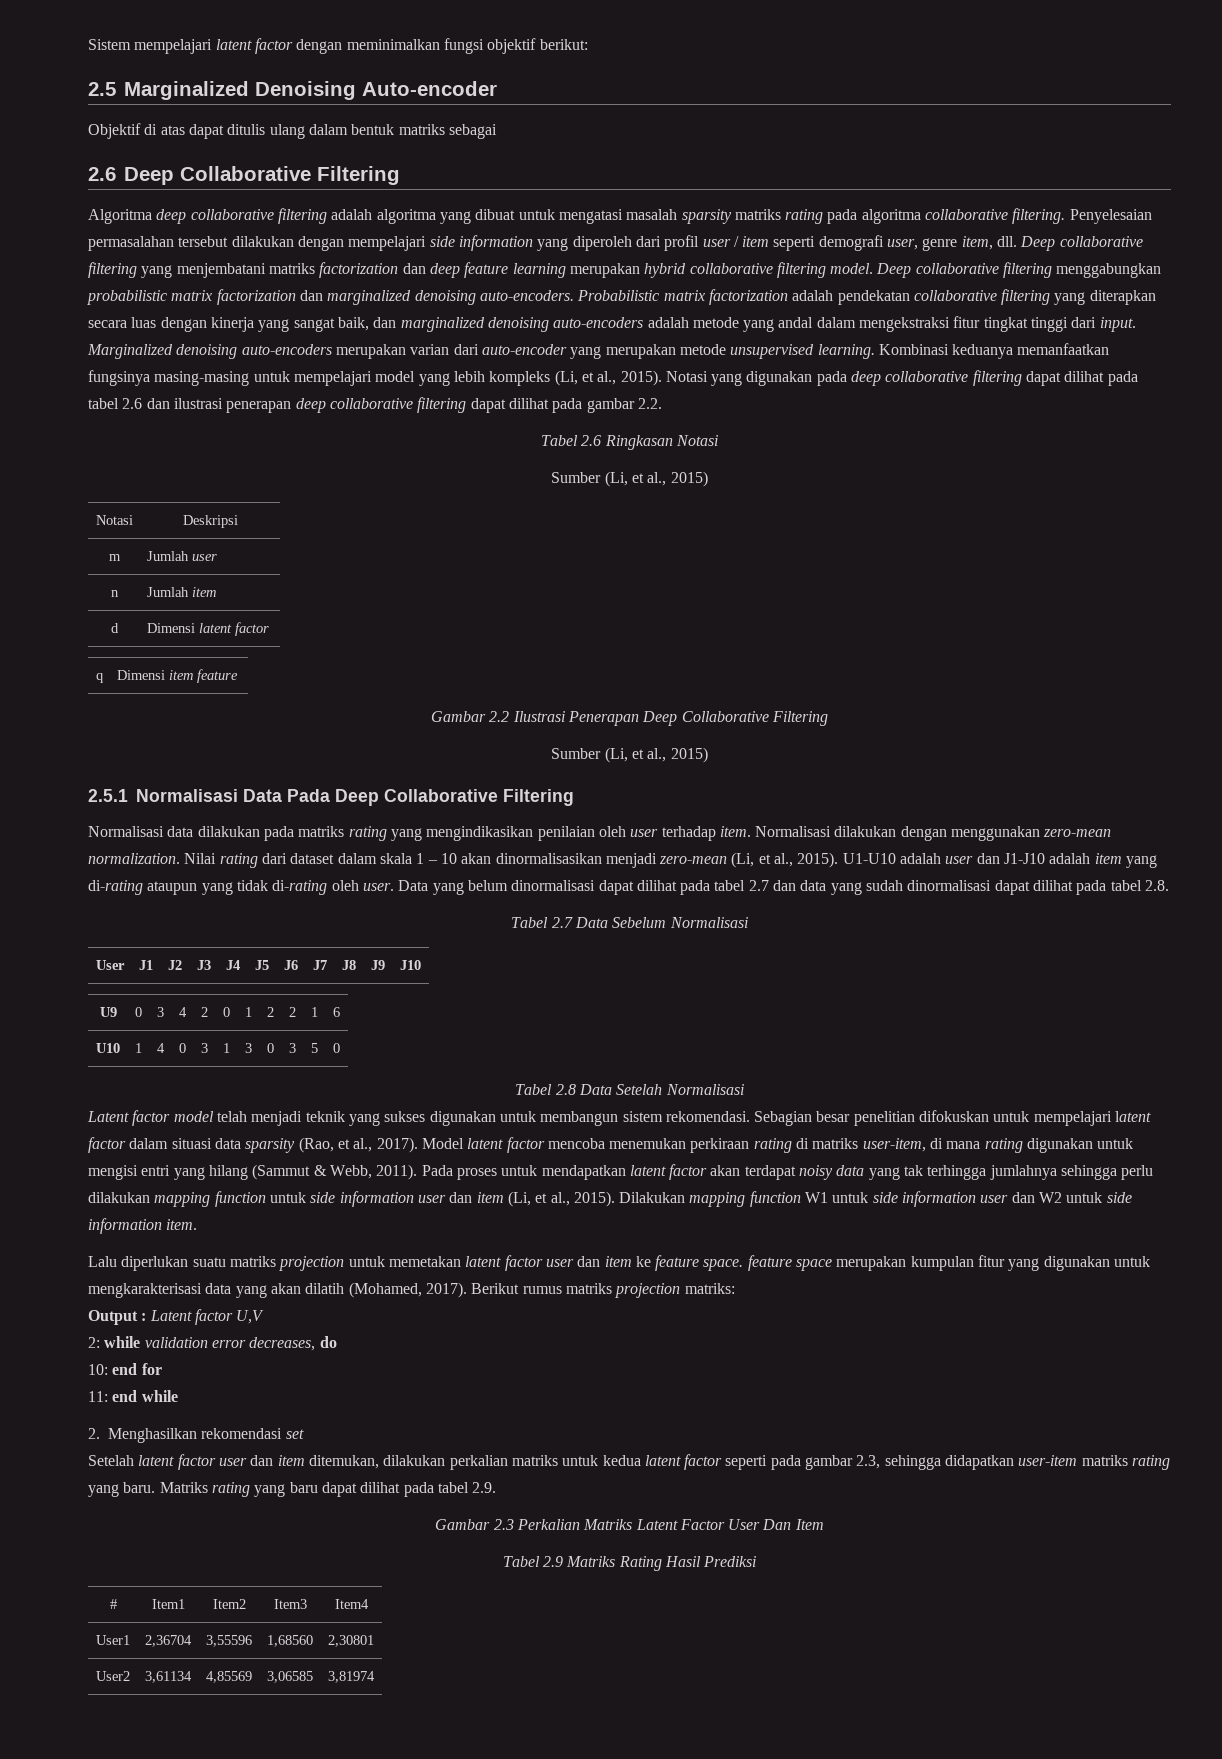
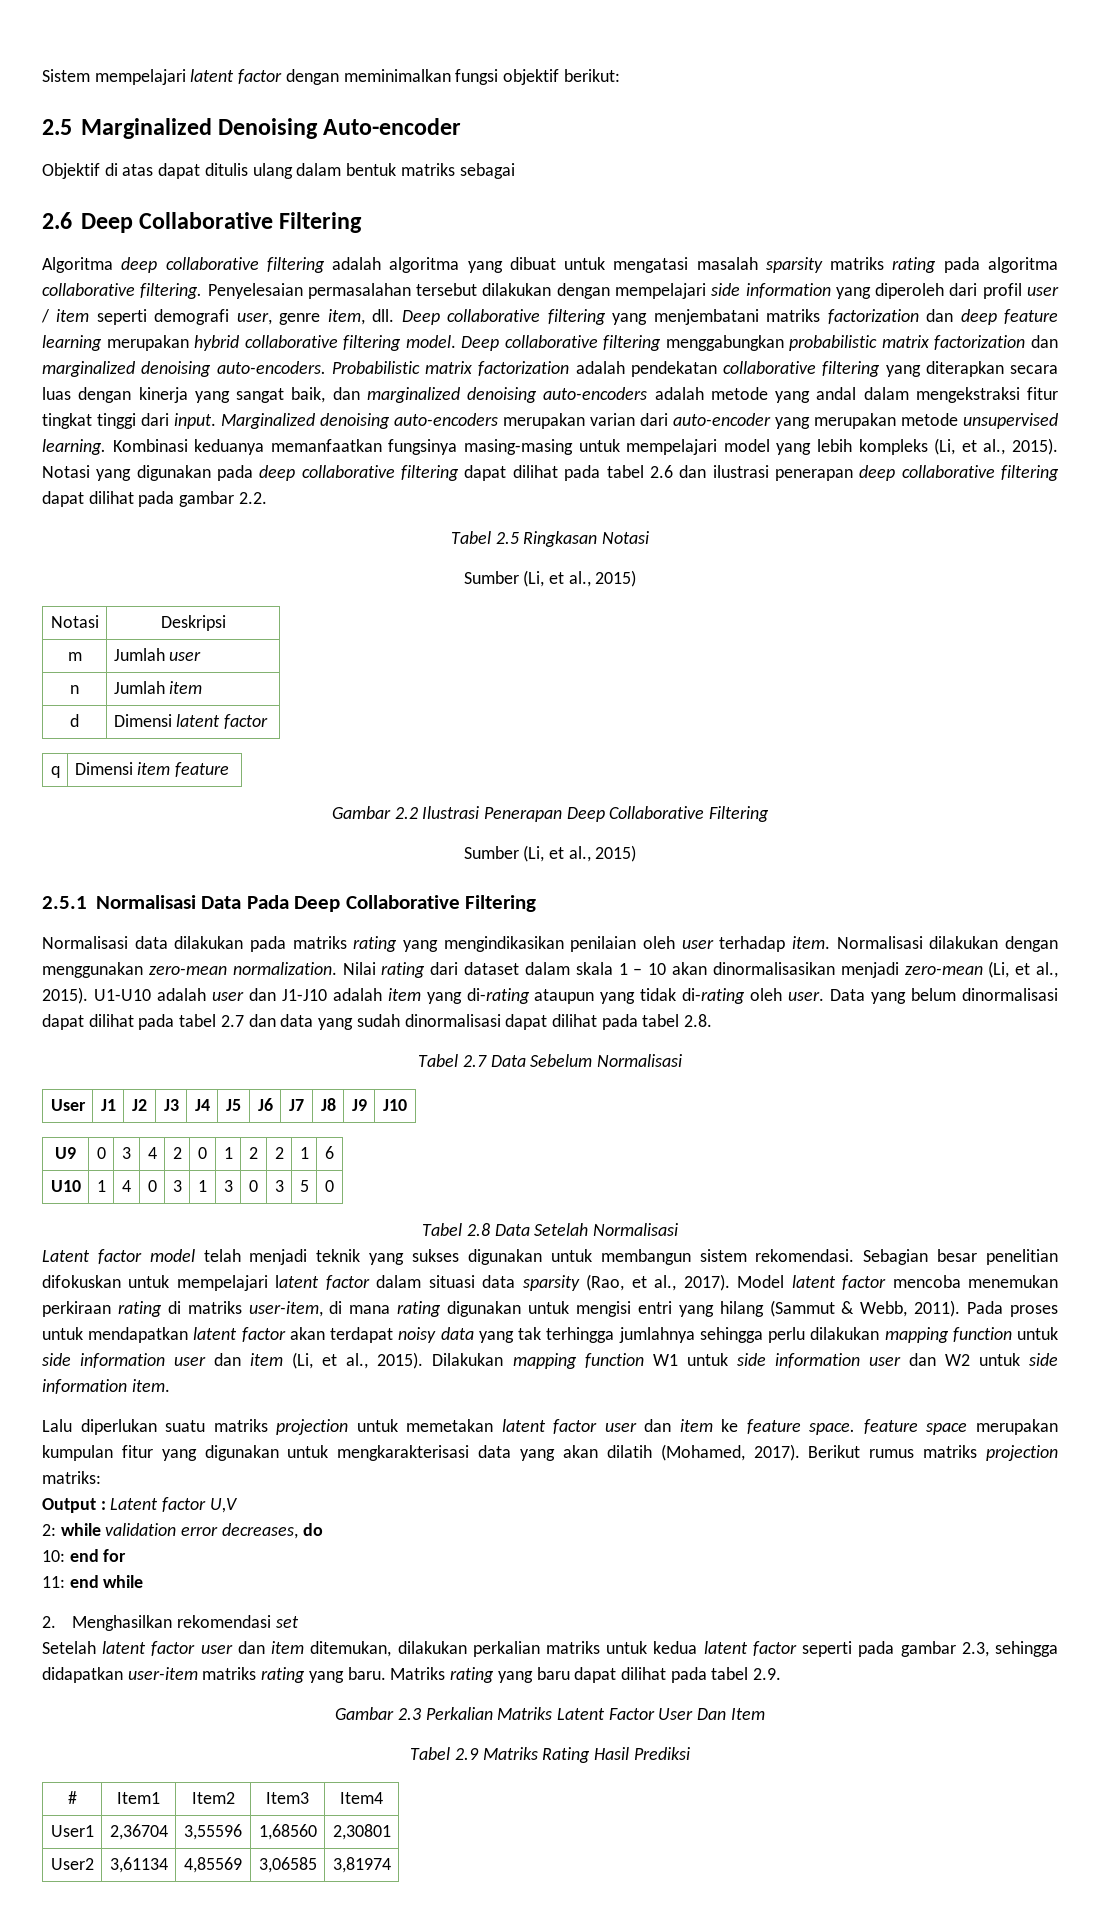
- Tabel 2.6 Ringkasan Notasi
+ Tabel 2.5 Ringkasan Notasi

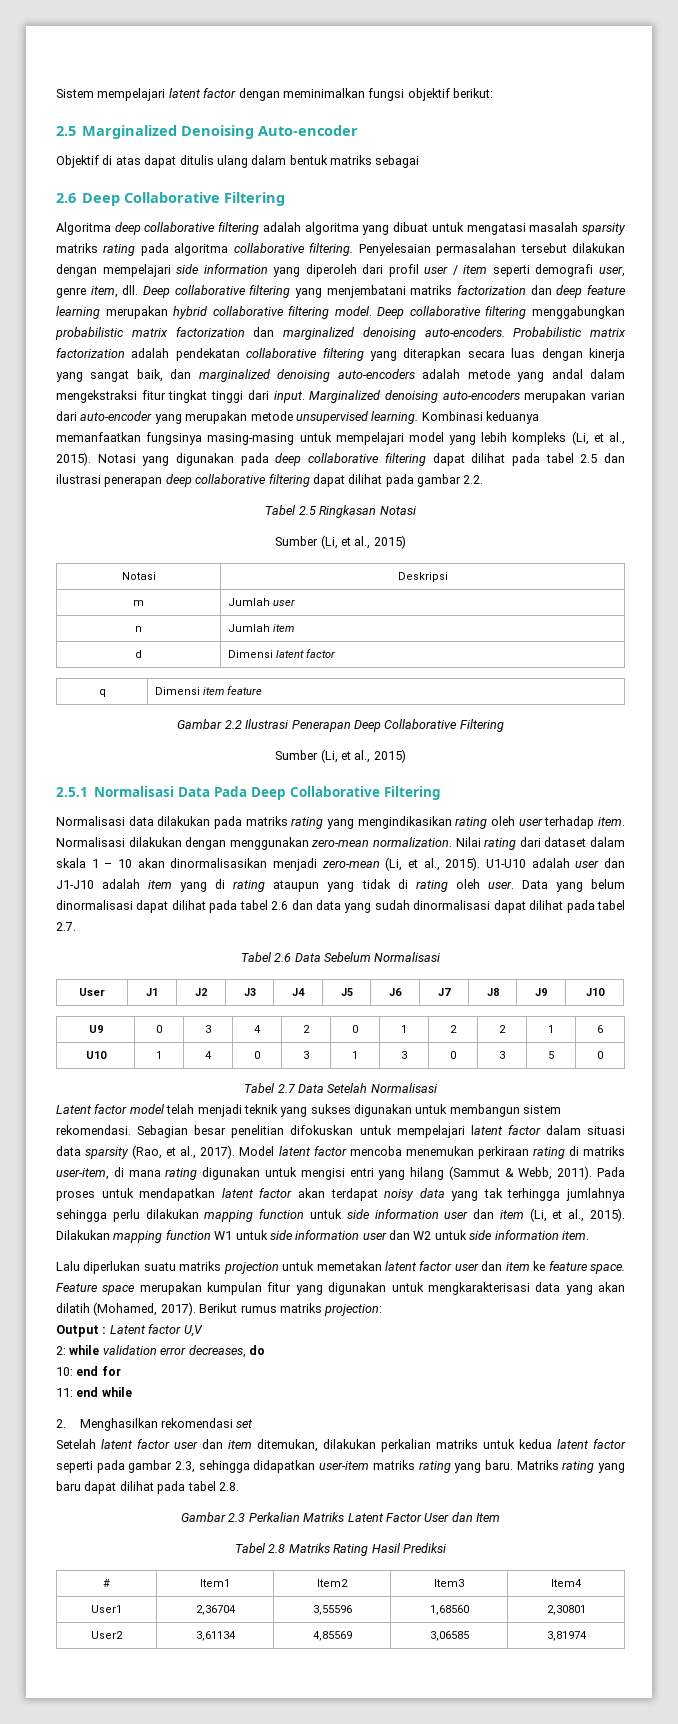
- Notasi yang digunakan pada deep collaborative filtering dapat dilihat pada tabel 2.6 dan ilustrasi penerapan deep collaborative filtering dapat dilihat pada gambar 2.2.
+ Notasi yang digunakan pada deep collaborative filtering dapat dilihat pada tabel 2.5 dan ilustrasi penerapan deep collaborative filtering dapat dilihat pada gambar 2.2.
- Normalisasi data dilakukan pada matriks rating yang mengindikasikan penilaian oleh user terhadap item.
+ Normalisasi data dilakukan pada matriks rating yang mengindikasikan rating oleh user terhadap item.
- U1-U10 adalah user dan J1-J10 adalah item yang di-rating ataupun yang tidak di-rating oleh user.
+ U1-U10 adalah user dan J1-J10 adalah item yang di rating ataupun yang tidak di rating oleh user.
- Data yang belum dinormalisasi dapat dilihat pada tabel 2.7 dan data yang sudah dinormalisasi dapat dilihat pada tabel 2.8.
- Tabel 2.7 Data Sebelum Normalisasi
+ Data yang belum dinormalisasi dapat dilihat pada tabel 2.6 dan data yang sudah dinormalisasi dapat dilihat pada tabel 2.7.
+ Tabel 2.6 Data Sebelum Normalisasi
- Tabel 2.8 Data Setelah Normalisasi
+ Tabel 2.7 Data Setelah Normalisasi
- Lalu diperlukan suatu matriks projection untuk memetakan latent factor user dan item ke feature space. feature space merupakan kumpulan fitur yang digunakan untuk mengkarakterisasi data yang akan dilatih (Mohamed, 2017).
+ Lalu diperlukan suatu matriks projection untuk memetakan latent factor user dan item ke feature space. Feature space merupakan kumpulan fitur yang digunakan untuk mengkarakterisasi data yang akan dilatih (Mohamed, 2017).
- Berikut rumus matriks projection matriks:
+ Berikut rumus matriks projection:
- Matriks rating yang baru dapat dilihat pada tabel 2.9.
+ Matriks rating yang baru dapat dilihat pada tabel 2.8.
- Gambar 2.3 Perkalian Matriks Latent Factor User Dan Item
+ Gambar 2.3 Perkalian Matriks Latent Factor User dan Item
- Tabel 2.9 Matriks Rating Hasil Prediksi
+ Tabel 2.8 Matriks Rating Hasil Prediksi

